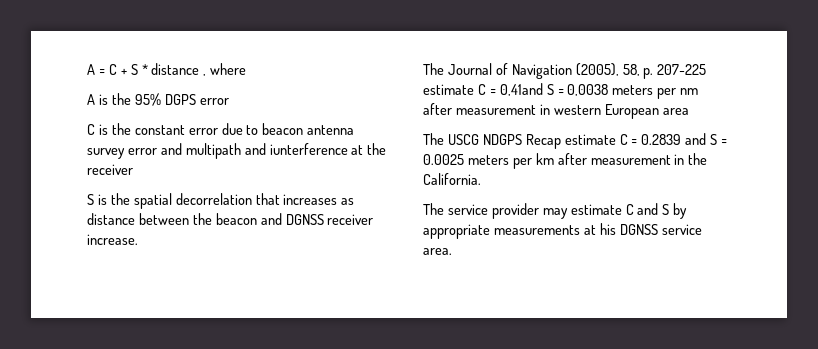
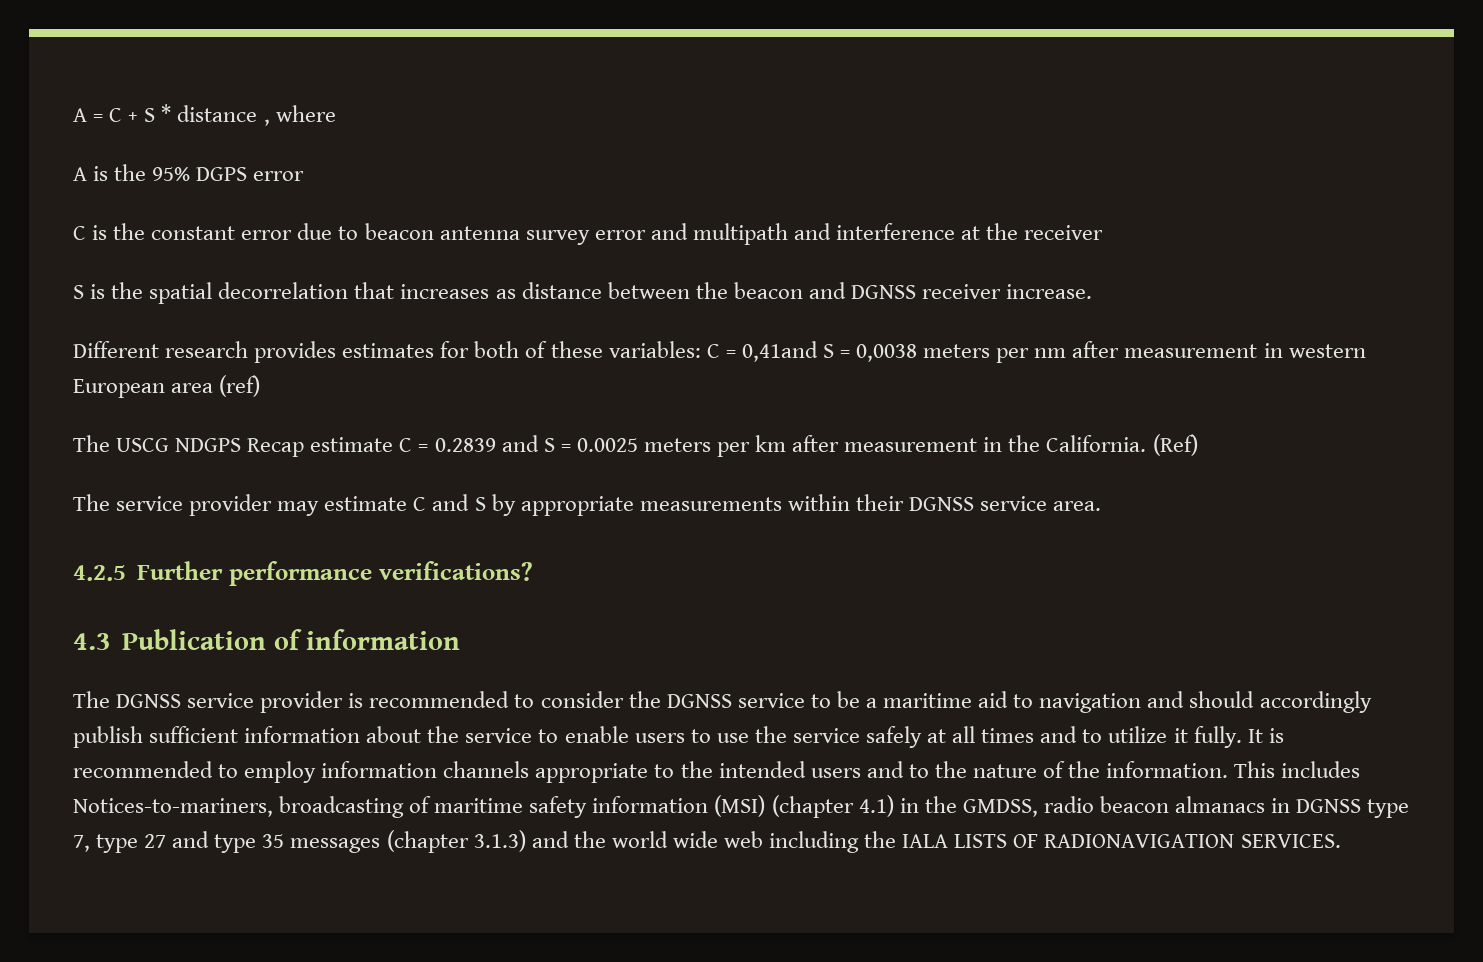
- C is the constant error due to beacon antenna survey error and multipath and iunterference at the receiver
+ C is the constant error due to beacon antenna survey error and multipath and interference at the receiver
- The Journal of Navigation (2005), 58, p. 207-225 estimate C = 0,41and S = 0,0038 meters per nm after measurement in western European area
+ Different research provides estimates for both of these variables: C = 0,41and S = 0,0038 meters per nm after measurement in western European area (ref)
+ (Ref)
- The service provider may estimate C and S by appropriate measurements at his DGNSS service area.
+ The service provider may estimate C and S by appropriate measurements within their DGNSS service area.
+ 4.2.5 Further performance verifications?
+ 4.3 Publication of information
+ The DGNSS service provider is recommended to consider the DGNSS service to be a maritime aid to navigation and should accordingly publish sufficient information about the service to enable users to use the service safely at all times and to utilize it fully. It is recommended to employ information channels appropriate to the intended users and to the nature of the information. This includes Notices-to-mariners, broadcasting of maritime safety information (MSI) (chapter 4.1) in the GMDSS, radio beacon almanacs in DGNSS type 7, type 27 and type 35 messages (chapter 3.1.3) and the world wide web including the IALA LISTS OF RADIONAVIGATION SERVICES.

